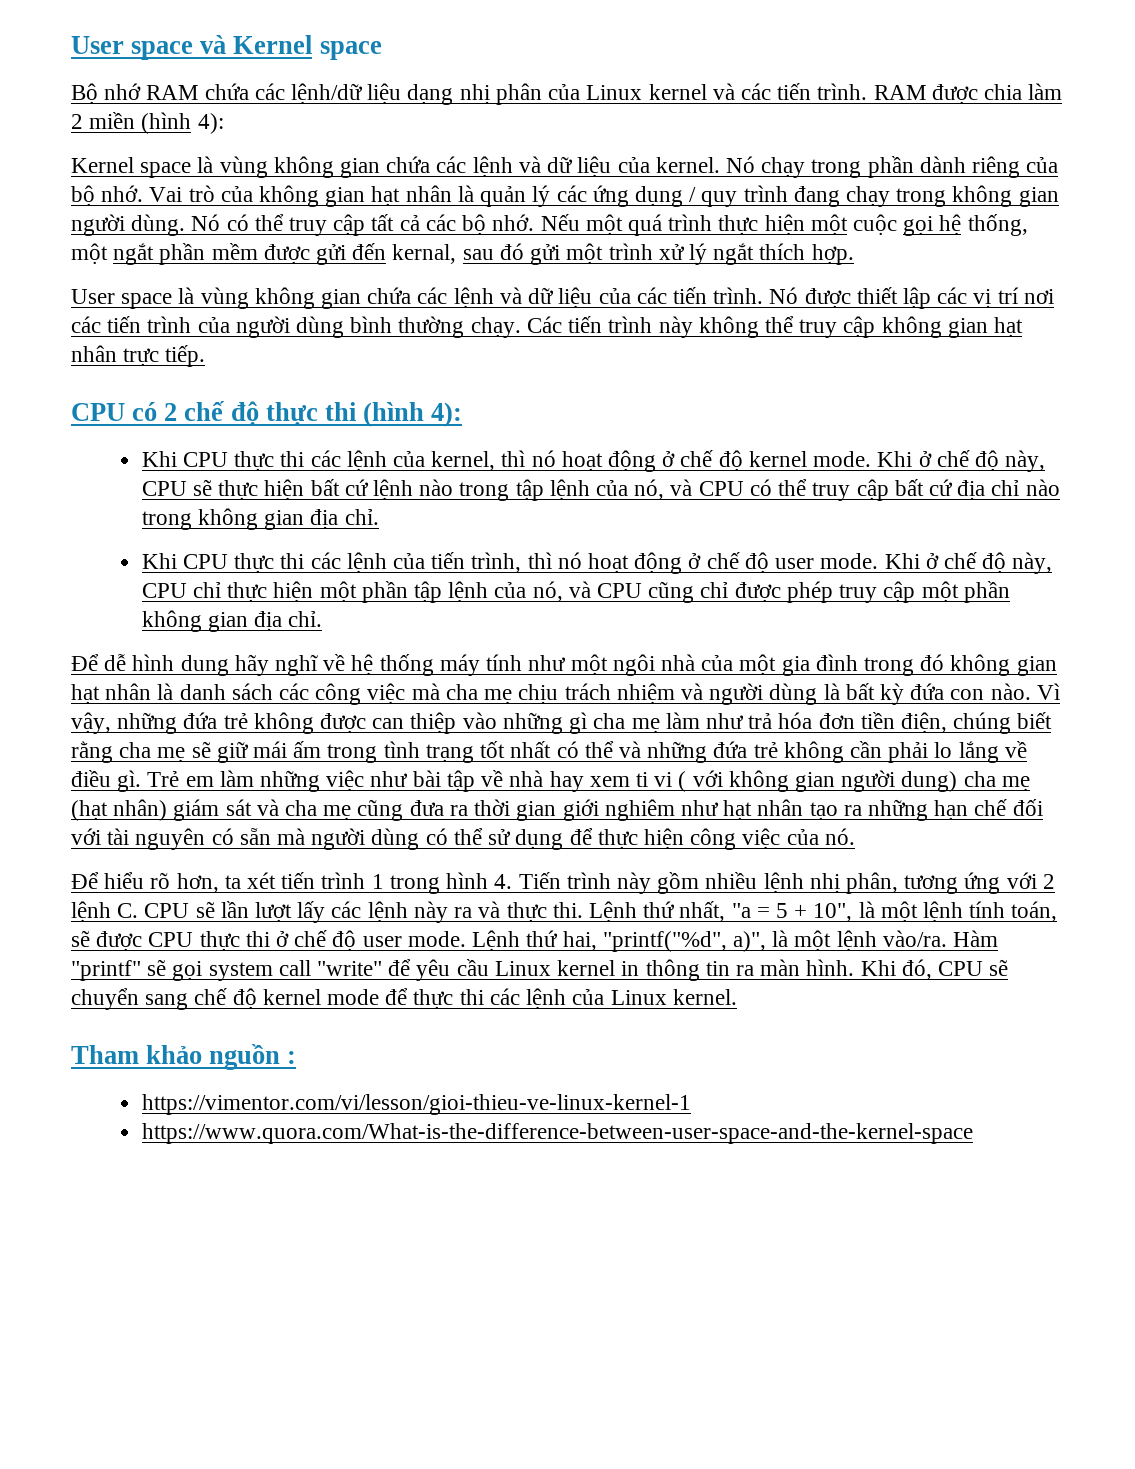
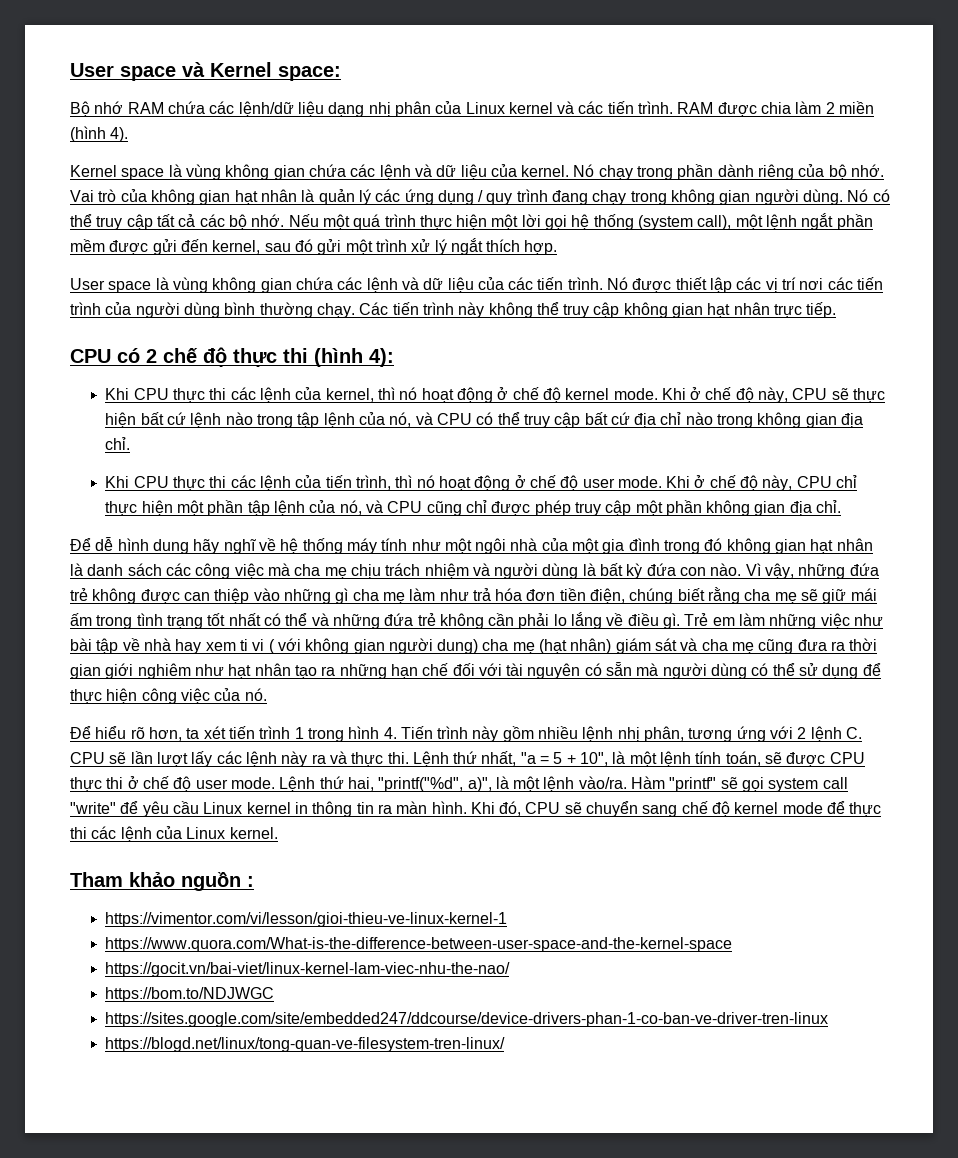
- User space và Kernel space
+ User space và Kernel space:
- RAM được chia làm 2 miền (hình 4):
+ RAM được chia làm 2 miền (hình 4).
- Nếu một quá trình thực hiện một cuộc gọi hệ thống, một ngắt phần mềm được gửi đến kernal, sau đó gửi một trình xử lý ngắt thích hợp.
+ Nếu một quá trình thực hiện một lời gọi hệ thống (system call), một lệnh ngắt phần mềm được gửi đến kernel, sau đó gửi một trình xử lý ngắt thích hợp.
+ https://gocit.vn/bai-viet/linux-kernel-lam-viec-nhu-the-nao/
+ https://bom.to/NDJWGC
+ https://sites.google.com/site/embedded247/ddcourse/device-drivers-phan-1-co-ban-ve-driver-tren-linux
+ https://blogd.net/linux/tong-quan-ve-filesystem-tren-linux/

